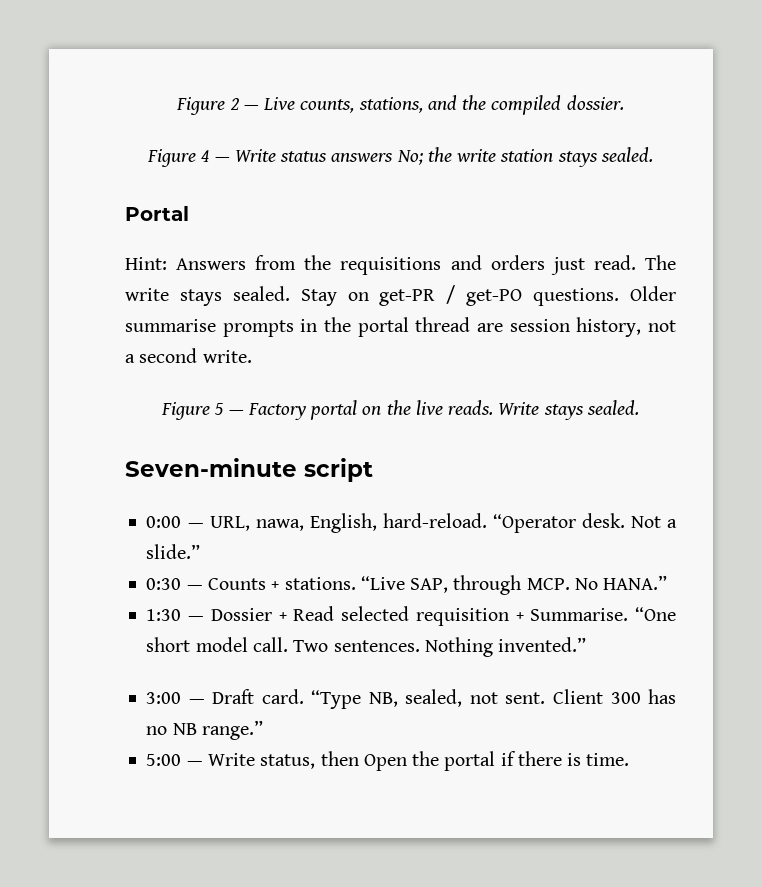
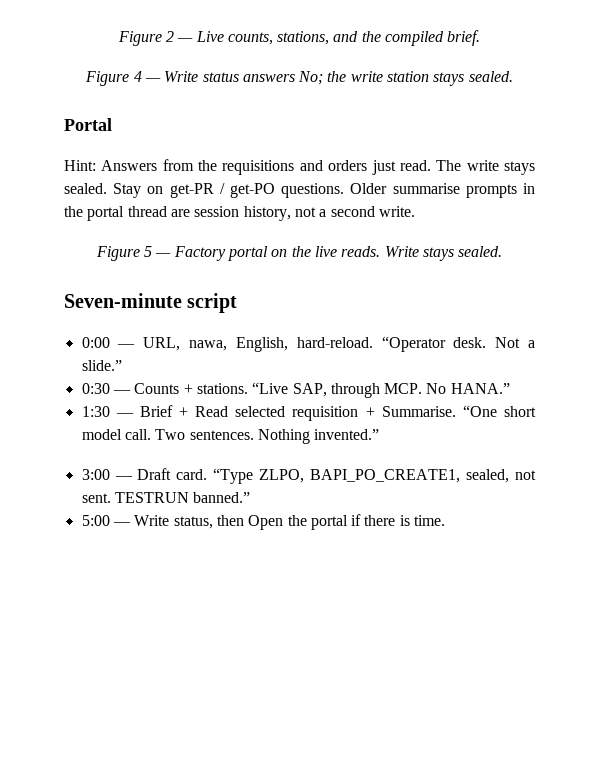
- Figure 2 — Live counts, stations, and the compiled dossier.
+ Figure 2 — Live counts, stations, and the compiled brief.
- 1:30 — Dossier + Read selected requisition + Summarise.
+ 1:30 — Brief + Read selected requisition + Summarise.
- “Type NB, sealed, not sent.
+ “Type ZLPO, BAPI_PO_CREATE1, sealed, not sent.
- Client 300 has no NB range.”
+ TESTRUN banned.”

